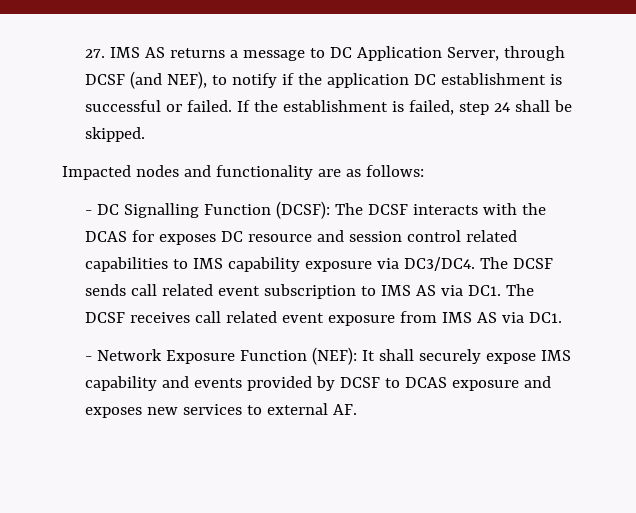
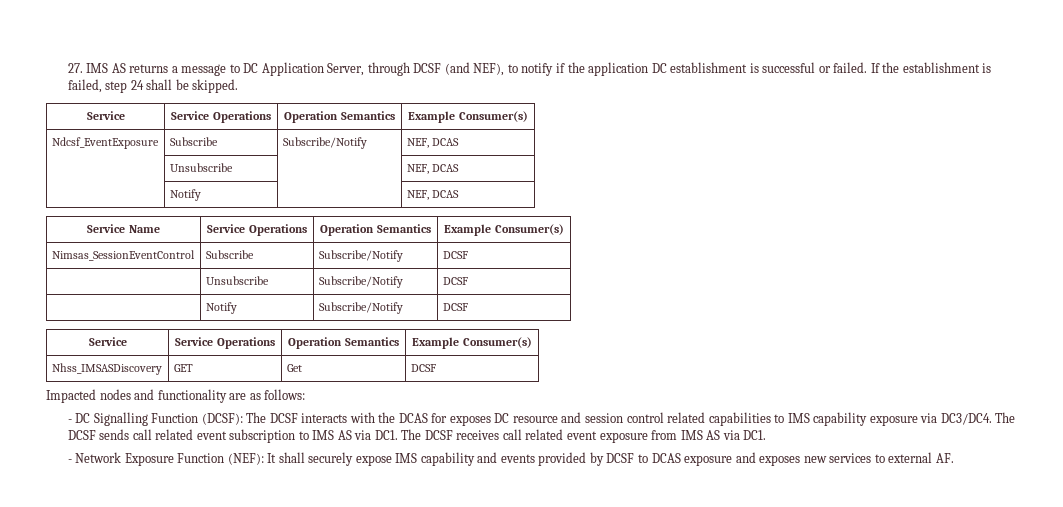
  If the establishment is failed, step 24 shall be skipped.
+ Service | Service Operations | Operation Semantics | Example Consumer(s)
+ Ndcsf_EventExposure | Subscribe | Subscribe/Notify | NEF, DCAS
+ | Unsubscribe | | NEF, DCAS
+ | Notify | | NEF, DCAS
+ Service Name | Service Operations | Operation Semantics | Example Consumer(s)
+ Nimsas_SessionEventControl | Subscribe | Subscribe/Notify | DCSF
+ | Unsubscribe | Subscribe/Notify | DCSF
+ | Notify | Subscribe/Notify | DCSF
+ Service | Service Operations | Operation Semantics | Example Consumer(s)
+ Nhss_IMSASDiscovery | GET | Get | DCSF

